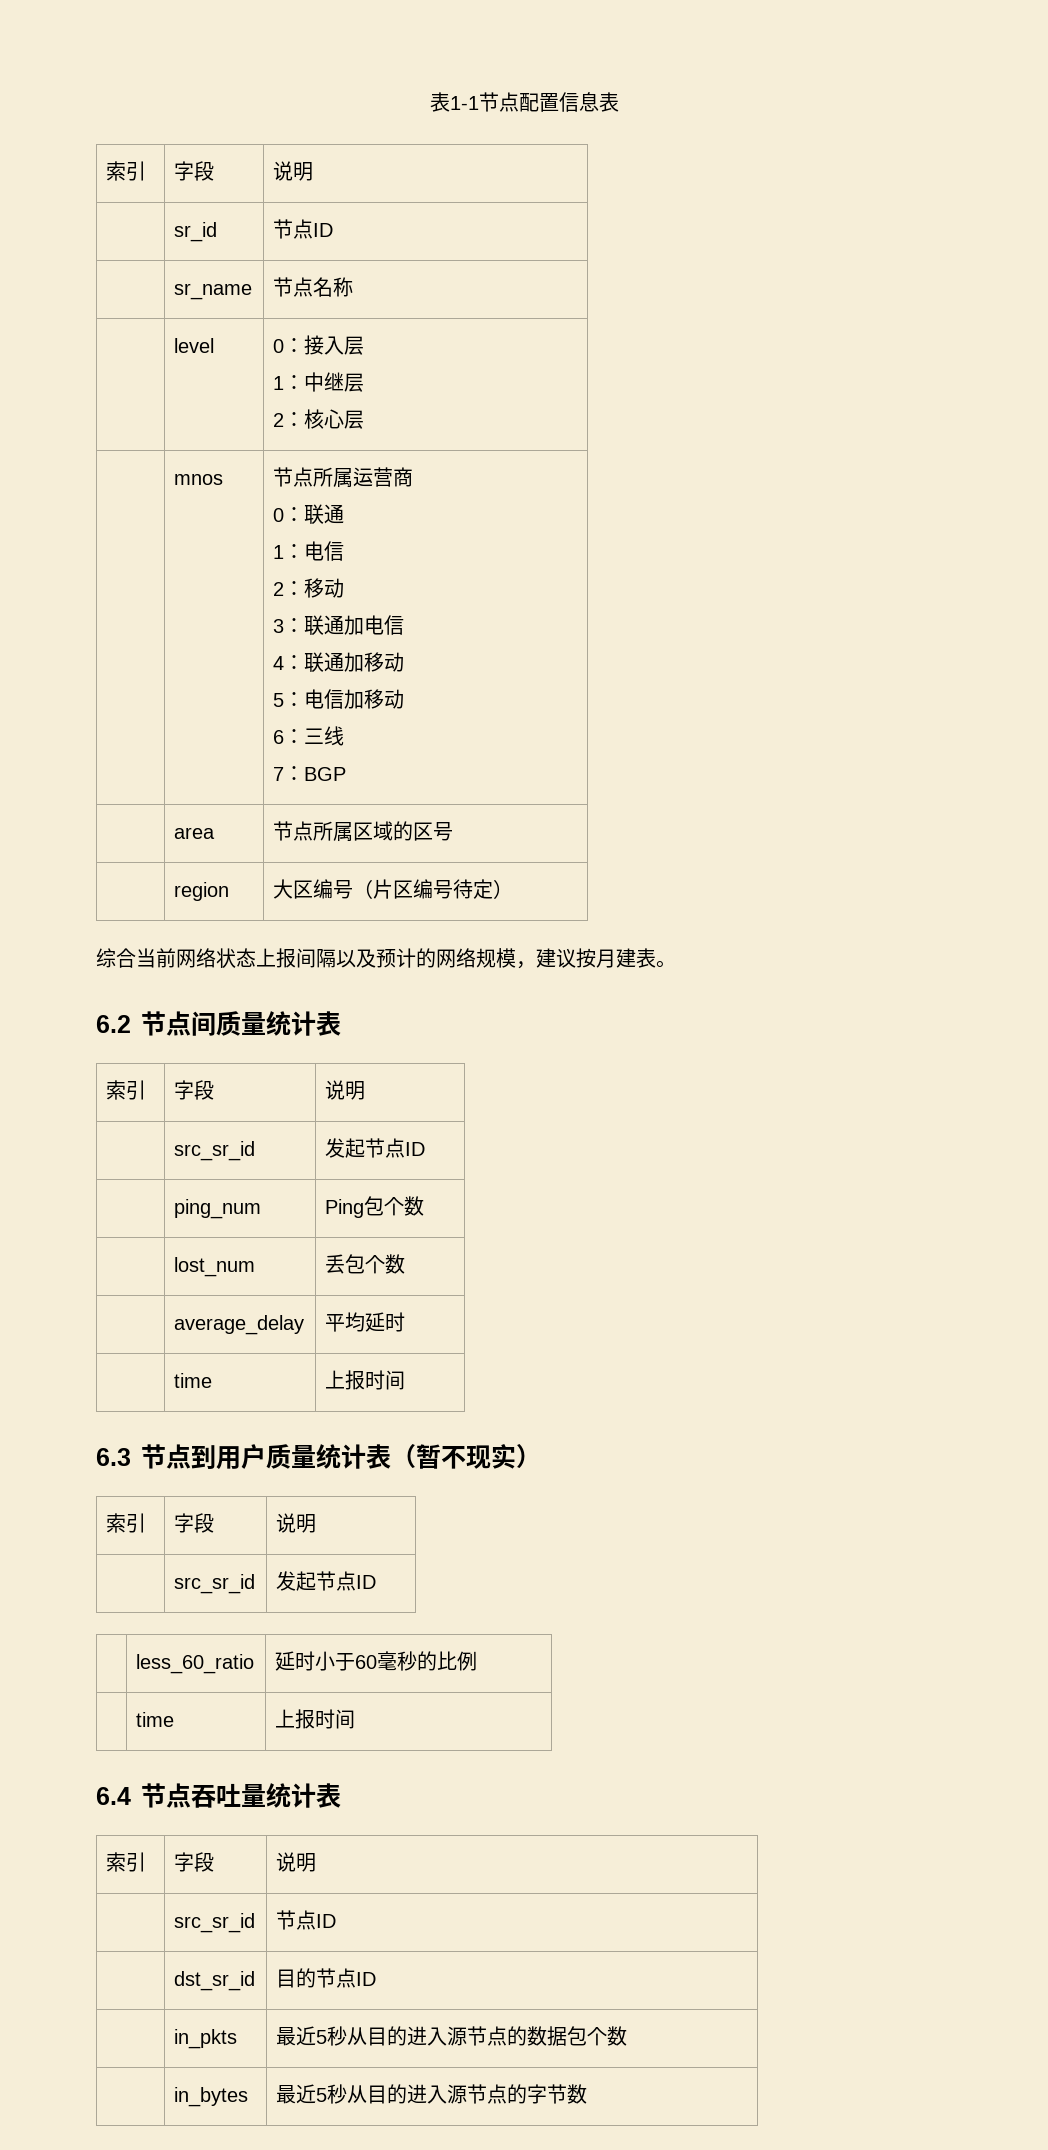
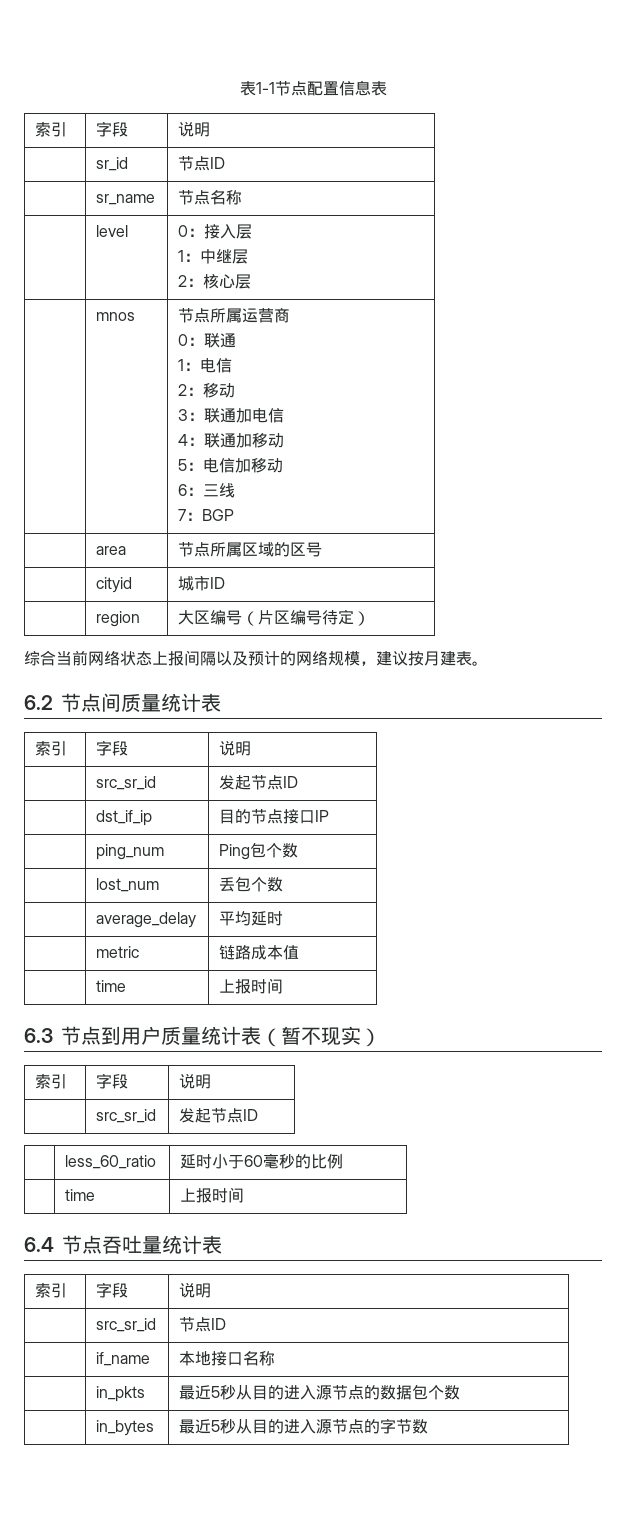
+ | cityid | 城市ID
+ | dst_if_ip | 目的节点接口IP
+ | metric | 链路成本值
- | dst_sr_id | 目的节点ID
+ | if_name | 本地接口名称

